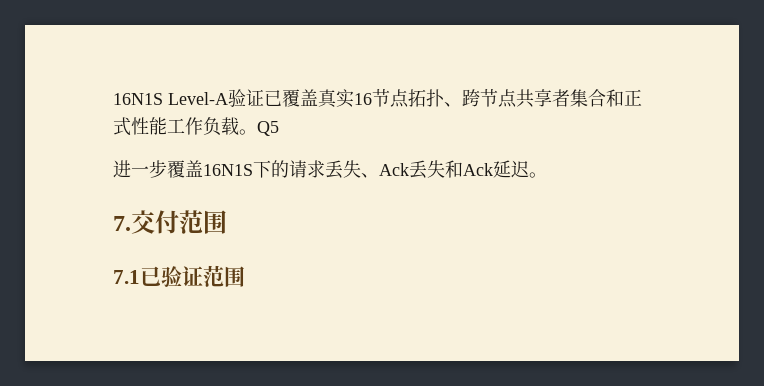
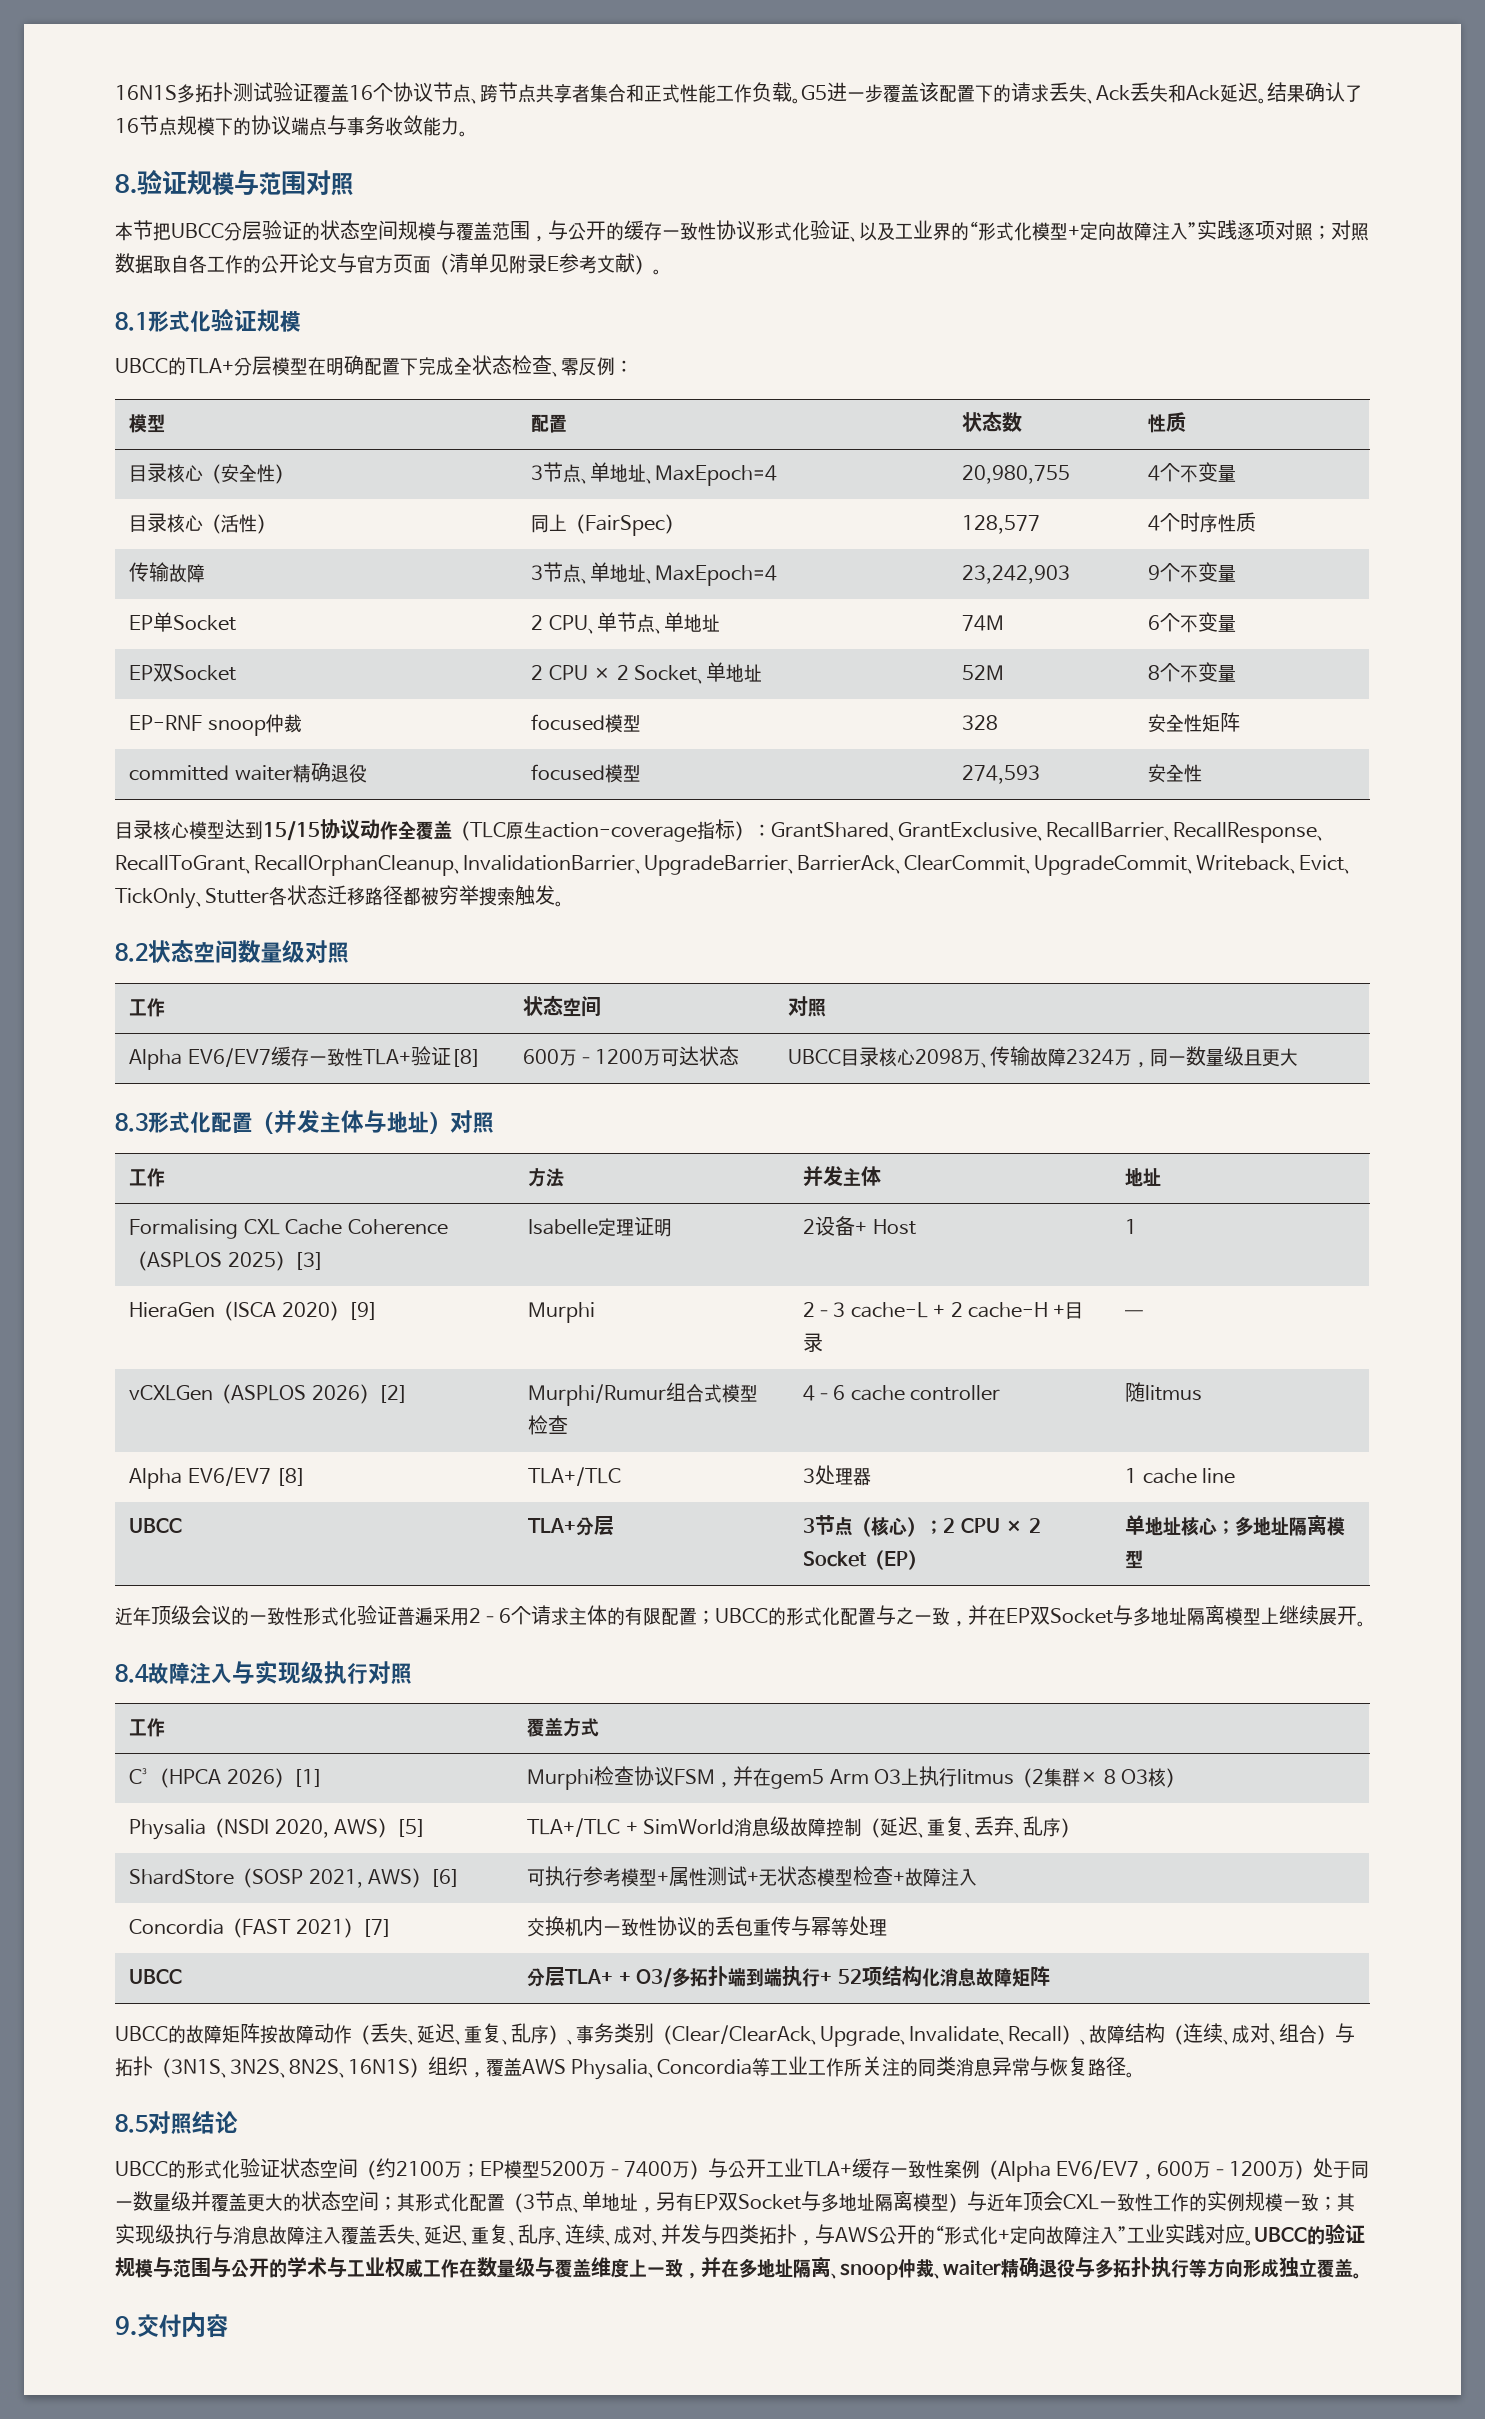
- 16N1S Level-A验证已覆盖真实16节点拓扑、跨节点共享者集合和正式性能工作负载。
+ 16N1S多拓扑测试验证覆盖16个协议节点、跨节点共享者集合和正式性能工作负载。
- Q5
- 进一步覆盖16N1S下的请求丢失、Ack丢失和Ack延迟。
- 7.交付范围
- 7.1已验证范围
+ G5进一步覆盖该配置下的请求丢失、Ack丢失和Ack延迟。结果确认了16节点规模下的协议端点与事务收敛能力。
+ 8.验证规模与范围对照
+ 本节把UBCC分层验证的状态空间规模与覆盖范围，与公开的缓存一致性协议形式化验证、以及工业界的“形式化模型+定向故障注入”实践逐项对照；对照数据取自各工作的公开论文与官方页面（清单见附录E参考文献）。
+ 8.1形式化验证规模
+ UBCC的TLA+分层模型在明确配置下完成全状态检查、零反例：
+ 模型 | 配置 | 状态数 | 性质
+ 目录核心（安全性） | 3节点、单地址、MaxEpoch=4 | 20,980,755 | 4个不变量
+ 目录核心（活性） | 同上（FairSpec） | 128,577 | 4个时序性质
+ 传输故障 | 3节点、单地址、MaxEpoch=4 | 23,242,903 | 9个不变量
+ EP单Socket | 2 CPU、单节点、单地址 | 74M | 6个不变量
+ EP双Socket | 2 CPU × 2 Socket、单地址 | 52M | 8个不变量
+ EP-RNF snoop仲裁 | focused模型 | 328 | 安全性矩阵
+ committed waiter精确退役 | focused模型 | 274,593 | 安全性
+ 目录核心模型达到15/15协议动作全覆盖（TLC原生action-coverage指标）：GrantShared、GrantExclusive、RecallBarrier、RecallResponse、RecallToGrant、RecallOrphanCleanup、InvalidationBarrier、UpgradeBarrier、BarrierAck、ClearCommit、UpgradeCommit、Writeback、Evict、TickOnly、Stutter各状态迁移路径都被穷举搜索触发。
+ 8.2状态空间数量级对照
+ 工作 | 状态空间 | 对照
+ Alpha EV6/EV7缓存一致性TLA+验证[8] | 600万–1200万可达状态 | UBCC目录核心2098万、传输故障2324万，同一数量级且更大
+ 8.3形式化配置（并发主体与地址）对照
+ 工作 | 方法 | 并发主体 | 地址
+ Formalising CXL Cache Coherence（ASPLOS 2025）[3] | Isabelle定理证明 | 2设备+ Host | 1
+ HieraGen（ISCA 2020）[9] | Murphi | 2–3 cache-L + 2 cache-H +目录 | —
+ vCXLGen（ASPLOS 2026）[2] | Murphi/Rumur组合式模型检查 | 4–6 cache controller | 随litmus
+ Alpha EV6/EV7 [8] | TLA+/TLC | 3处理器 | 1 cache line
+ UBCC | TLA+分层 | 3节点（核心）；2 CPU × 2 Socket（EP） | 单地址核心；多地址隔离模型
+ 近年顶级会议的一致性形式化验证普遍采用2–6个请求主体的有限配置；UBCC的形式化配置与之一致，并在EP双Socket与多地址隔离模型上继续展开。
+ 8.4故障注入与实现级执行对照
+ 工作 | 覆盖方式
+ C³（HPCA 2026）[1] | Murphi检查协议FSM，并在gem5 Arm O3上执行litmus（2集群× 8 O3核）
+ Physalia（NSDI 2020, AWS）[5] | TLA+/TLC + SimWorld消息级故障控制（延迟、重复、丢弃、乱序）
+ ShardStore（SOSP 2021, AWS）[6] | 可执行参考模型+属性测试+无状态模型检查+故障注入
+ Concordia（FAST 2021）[7] | 交换机内一致性协议的丢包重传与幂等处理
+ UBCC | 分层TLA+ + O3/多拓扑端到端执行+ 52项结构化消息故障矩阵
+ UBCC的故障矩阵按故障动作（丢失、延迟、重复、乱序）、事务类别（Clear/ClearAck、Upgrade、Invalidate、Recall）、故障结构（连续、成对、组合）与拓扑（3N1S、3N2S、8N2S、16N1S）组织，覆盖AWS Physalia、Concordia等工业工作所关注的同类消息异常与恢复路径。
+ 8.5对照结论
+ UBCC的形式化验证状态空间（约2100万；EP模型5200万–7400万）与公开工业TLA+缓存一致性案例（Alpha EV6/EV7，600万–1200万）处于同一数量级并覆盖更大的状态空间；其形式化配置（3节点、单地址，另有EP双Socket与多地址隔离模型）与近年顶会CXL一致性工作的实例规模一致；其实现级执行与消息故障注入覆盖丢失、延迟、重复、乱序、连续、成对、并发与四类拓扑，与AWS公开的“形式化+定向故障注入”工业实践对应。UBCC的验证规模与范围与公开的学术与工业权威工作在数量级与覆盖维度上一致，并在多地址隔离、snoop仲裁、waiter精确退役与多拓扑执行等方向形成独立覆盖。
+ 9.交付内容

